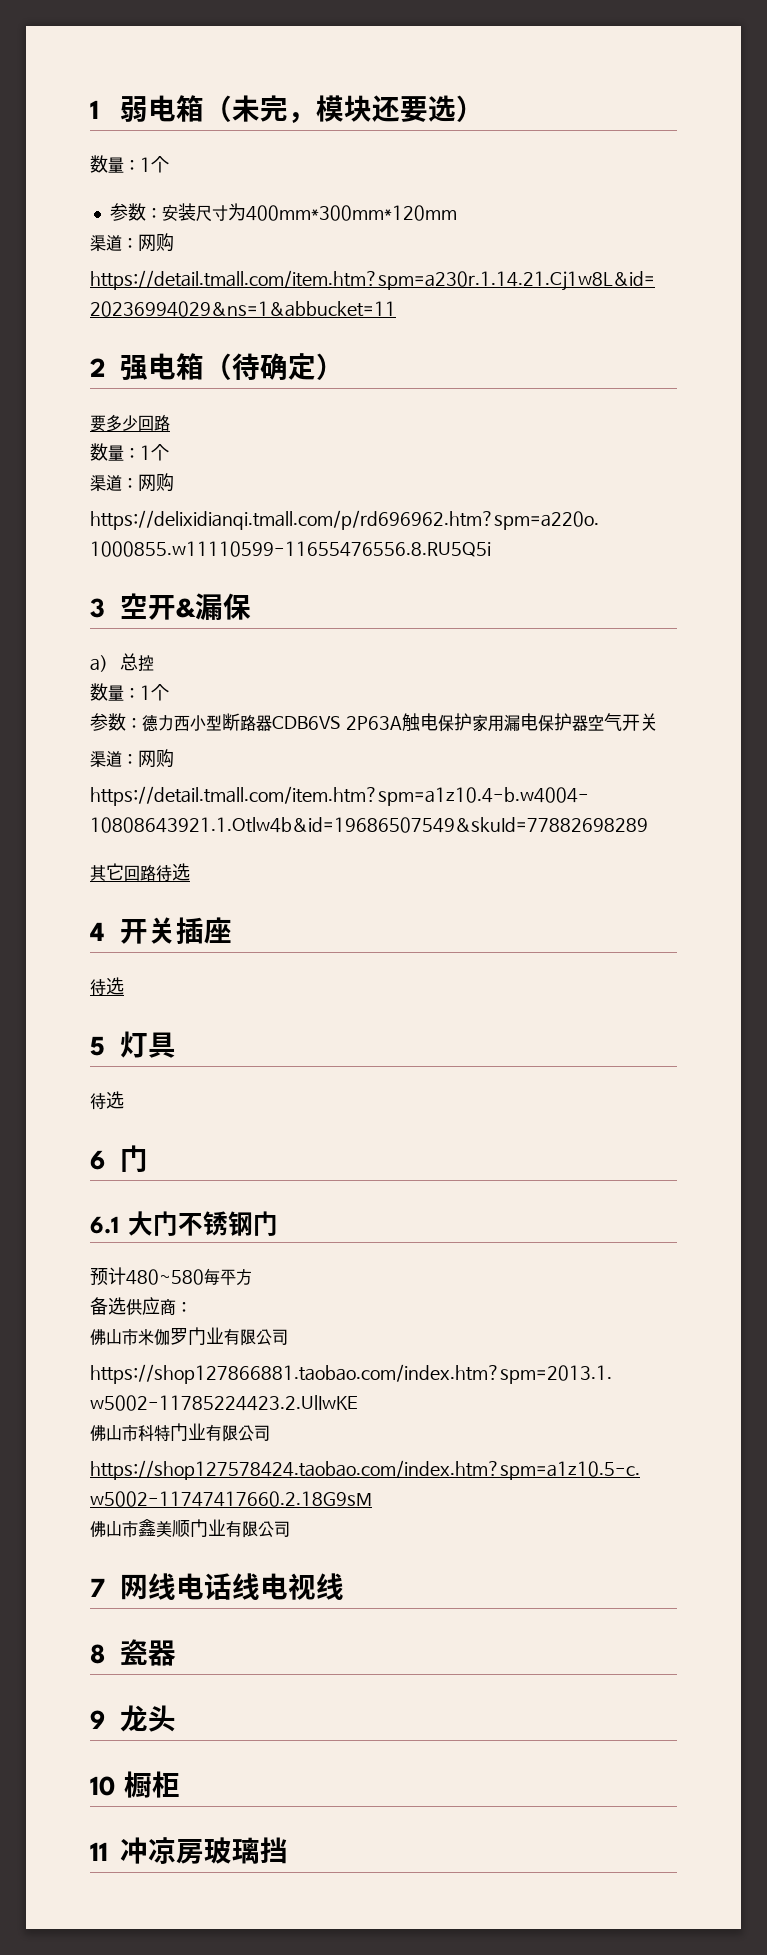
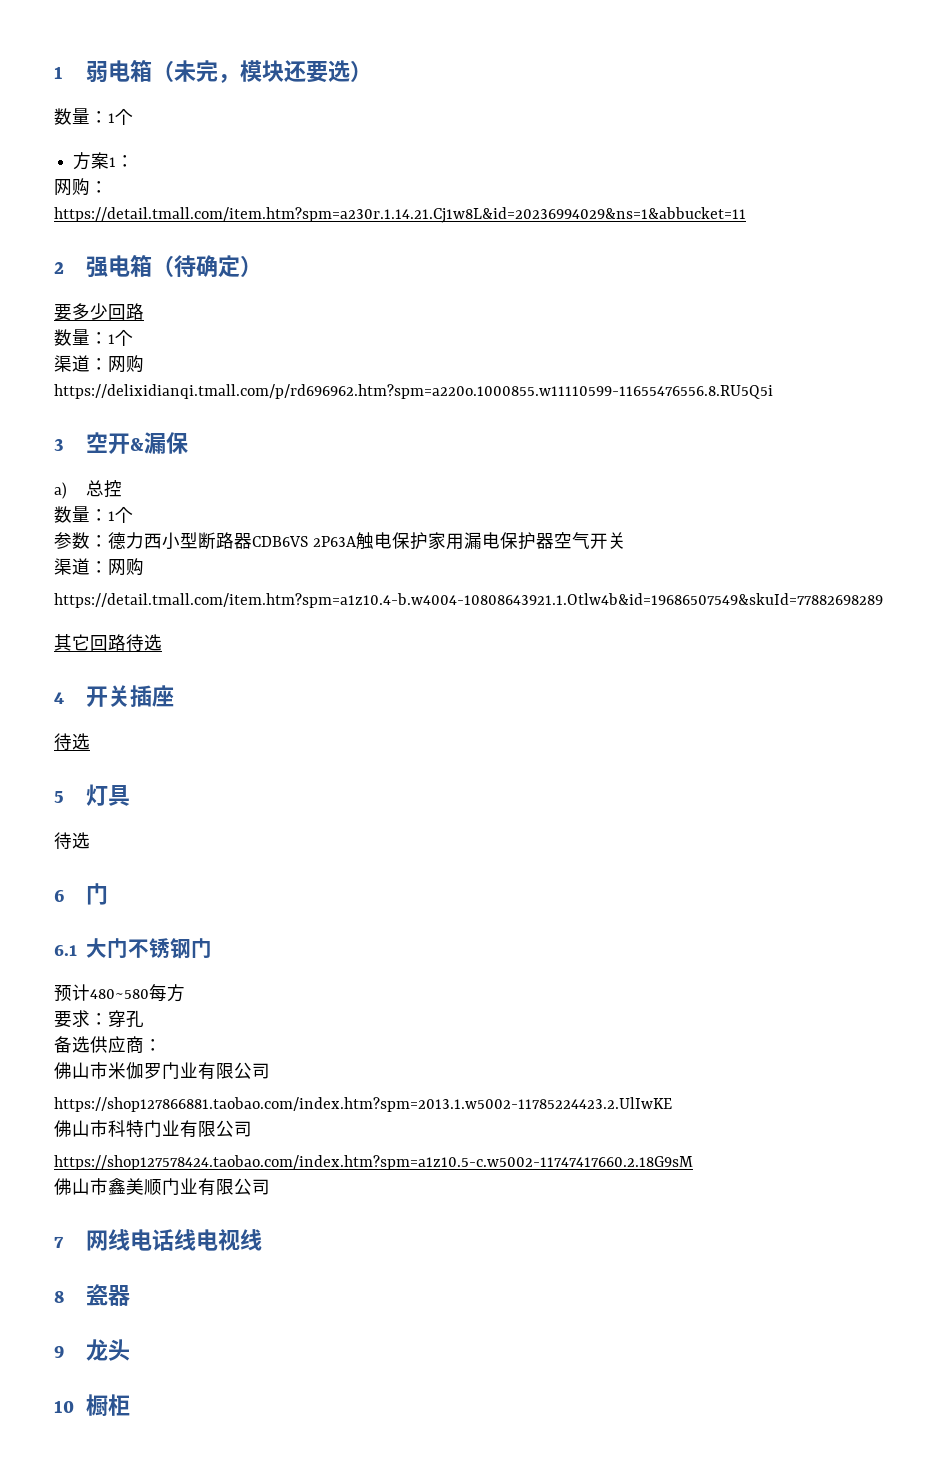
- 参数：安装尺寸为400mm*300mm*120mm
- 渠道：网购
+ 方案1：
+ 网购：
- 预计480~580每平方
+ 预计480~580每方
+ 要求：穿孔
- 11冲凉房玻璃挡

